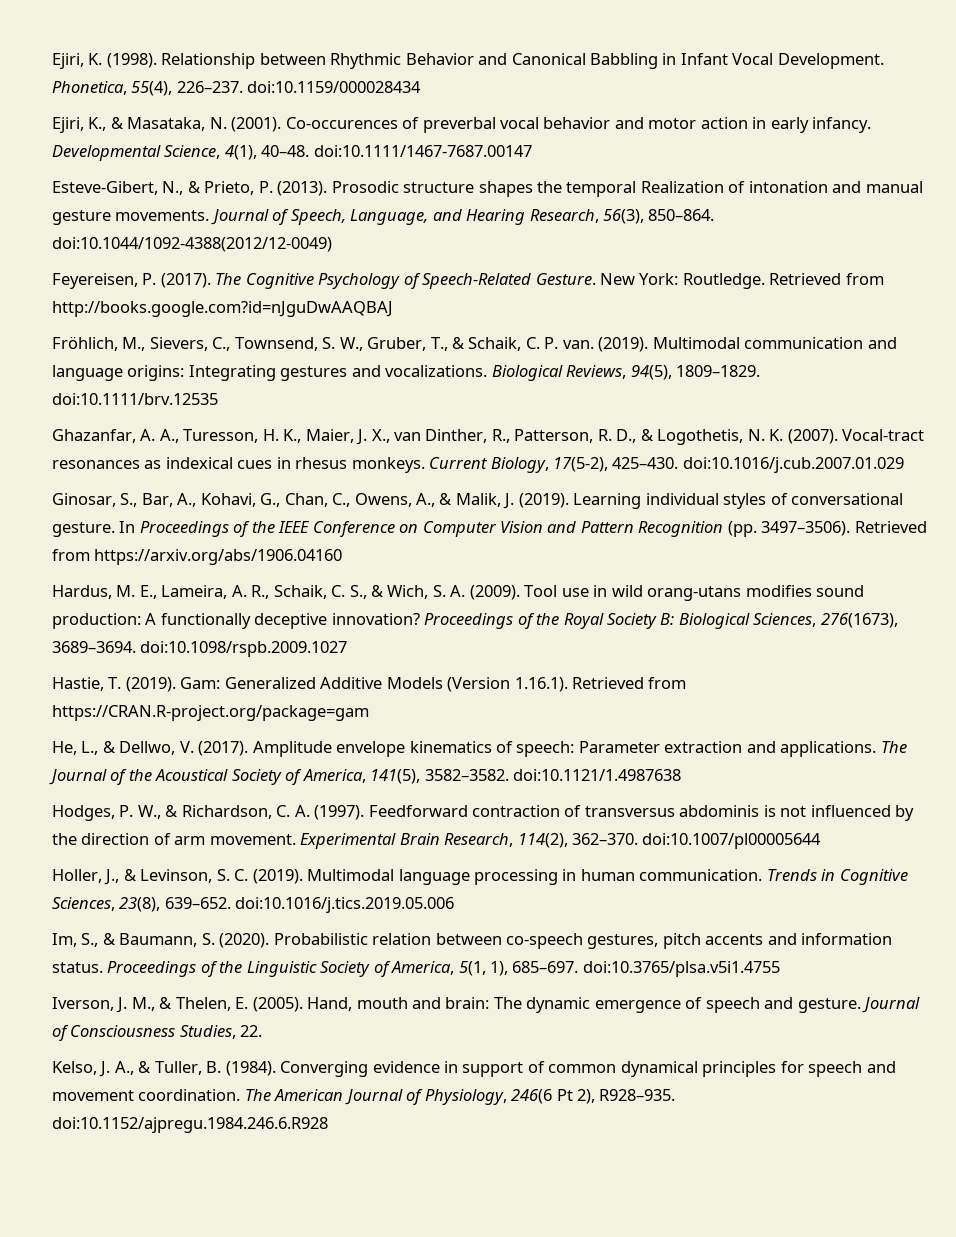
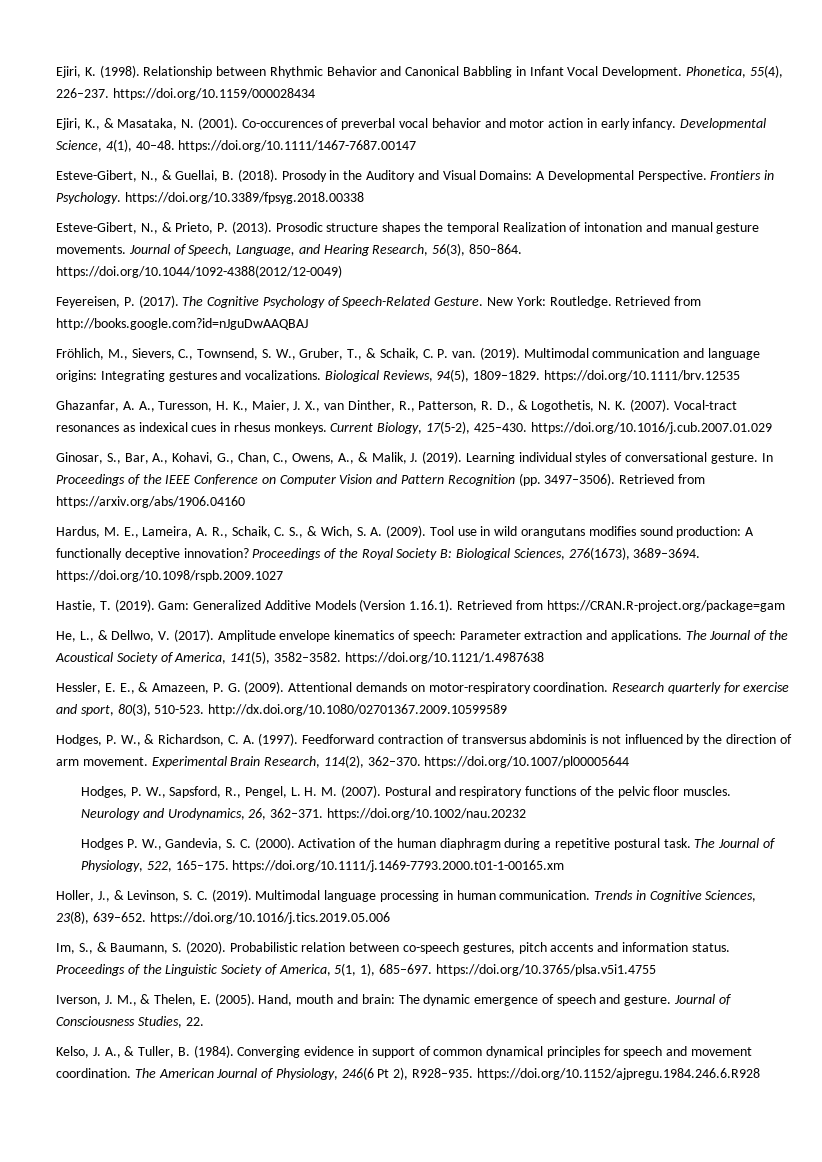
- Phonetica, 55(4), 226–237. doi:10.1159/000028434
+ Phonetica, 55(4), 226–237. https://doi.org/10.1159/000028434
- Developmental Science, 4(1), 40–48. doi:10.1111/1467-7687.00147
+ Developmental Science, 4(1), 40–48. https://doi.org/10.1111/1467-7687.00147
+ Esteve-Gibert, N., & Guellai, B. (2018). Prosody in the Auditory and Visual Domains: A Developmental Perspective. Frontiers in Psychology. https://doi.org/10.3389/fpsyg.2018.00338
- Journal of Speech, Language, and Hearing Research, 56(3), 850–864. doi:10.1044/1092-4388(2012/12-0049)
+ Journal of Speech, Language, and Hearing Research, 56(3), 850–864. https://doi.org/10.1044/1092-4388(2012/12-0049)
- Biological Reviews, 94(5), 1809–1829. doi:10.1111/brv.12535
+ Biological Reviews, 94(5), 1809–1829. https://doi.org/10.1111/brv.12535
- Current Biology, 17(5-2), 425–430. doi:10.1016/j.cub.2007.01.029
+ Current Biology, 17(5-2), 425–430. https://doi.org/10.1016/j.cub.2007.01.029
- Tool use in wild orang-utans modifies sound production: A functionally deceptive innovation?
+ Tool use in wild orangutans modifies sound production: A functionally deceptive innovation?
- Proceedings of the Royal Society B: Biological Sciences, 276(1673), 3689–3694. doi:10.1098/rspb.2009.1027
+ Proceedings of the Royal Society B: Biological Sciences, 276(1673), 3689–3694. https://doi.org/10.1098/rspb.2009.1027
- The Journal of the Acoustical Society of America, 141(5), 3582–3582. doi:10.1121/1.4987638
+ The Journal of the Acoustical Society of America, 141(5), 3582–3582. https://doi.org/10.1121/1.4987638
+ Hessler, E. E., & Amazeen, P. G. (2009). Attentional demands on motor-respiratory coordination. Research quarterly for exercise and sport, 80(3), 510-523. http://dx.doi.org/10.1080/02701367.2009.10599589
- Experimental Brain Research, 114(2), 362–370. doi:10.1007/pl00005644
+ Experimental Brain Research, 114(2), 362–370. https://doi.org/10.1007/pl00005644
+ Hodges, P. W., Sapsford, R., Pengel, L. H. M. (2007). Postural and respiratory functions of the pelvic floor muscles. Neurology and Urodynamics, 26, 362–371. https://doi.org/10.1002/nau.20232
+ Hodges P. W., Gandevia, S. C. (2000). Activation of the human diaphragm during a repetitive postural task. The Journal of Physiology, 522, 165–175. https://doi.org/10.1111/j.1469-7793.2000.t01-1-00165.xm
- Trends in Cognitive Sciences, 23(8), 639–652. doi:10.1016/j.tics.2019.05.006
+ Trends in Cognitive Sciences, 23(8), 639–652. https://doi.org/10.1016/j.tics.2019.05.006
- Proceedings of the Linguistic Society of America, 5(1, 1), 685–697. doi:10.3765/plsa.v5i1.4755
+ Proceedings of the Linguistic Society of America, 5(1, 1), 685–697. https://doi.org/10.3765/plsa.v5i1.4755
- The American Journal of Physiology, 246(6 Pt 2), R928–935. doi:10.1152/ajpregu.1984.246.6.R928
+ The American Journal of Physiology, 246(6 Pt 2), R928–935. https://doi.org/10.1152/ajpregu.1984.246.6.R928

